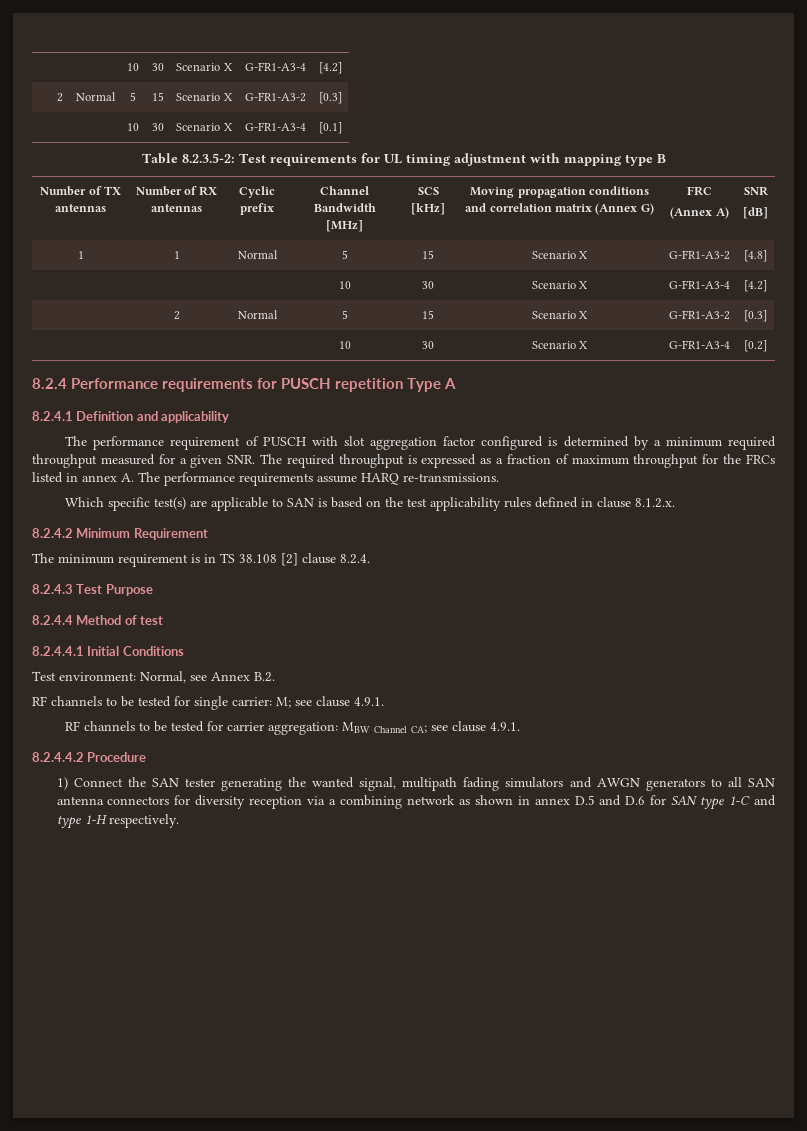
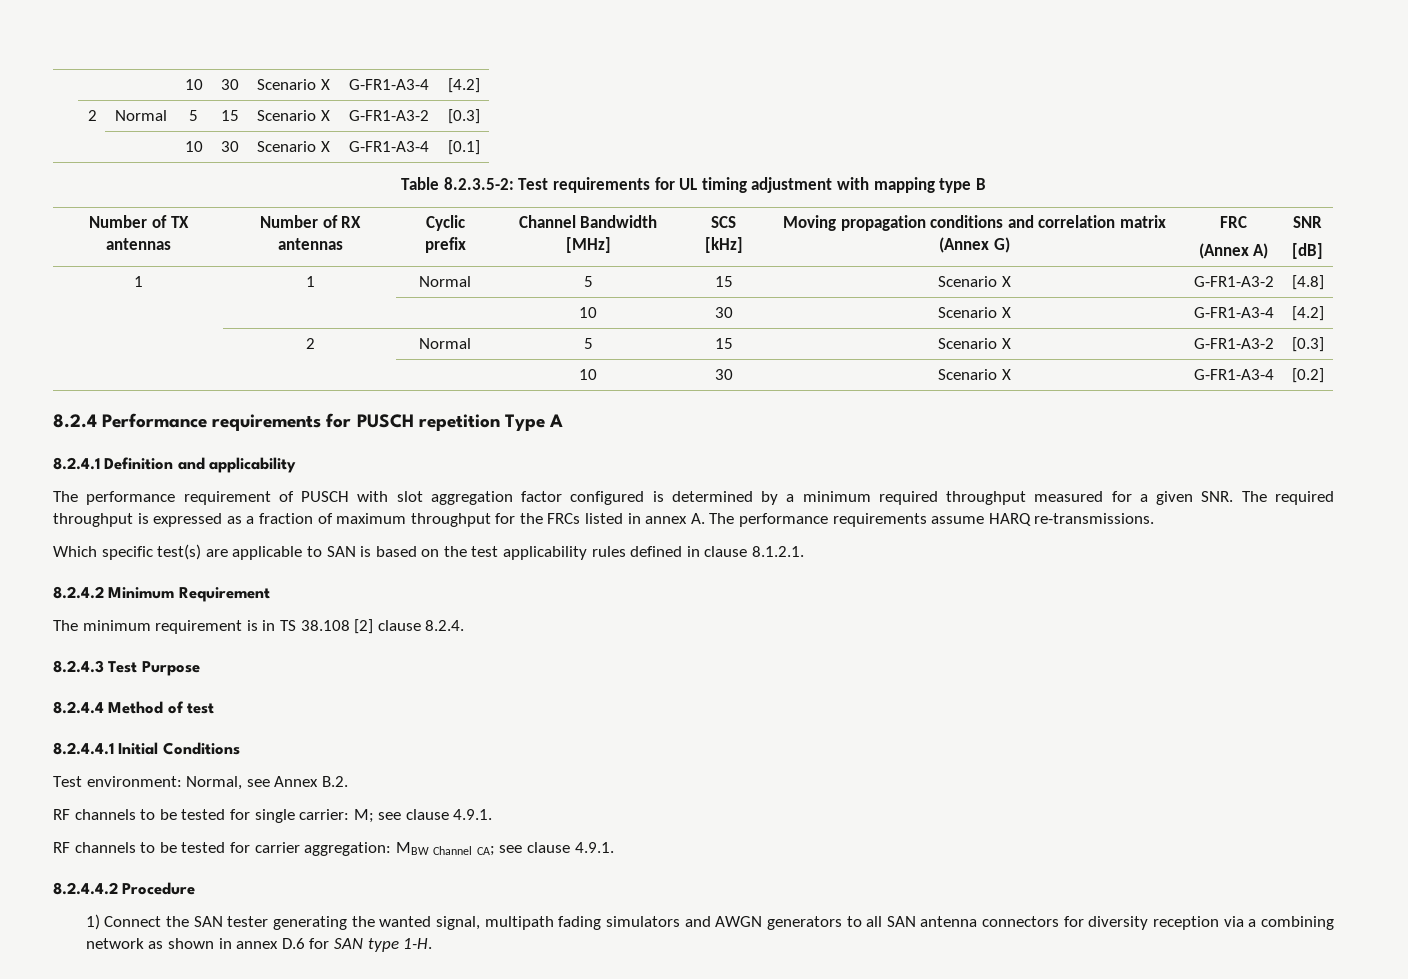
- Which specific test(s) are applicable to SAN is based on the test applicability rules defined in clause 8.1.2.x.
+ Which specific test(s) are applicable to SAN is based on the test applicability rules defined in clause 8.1.2.1.
- 1) Connect the SAN tester generating the wanted signal, multipath fading simulators and AWGN generators to all SAN antenna connectors for diversity reception via a combining network as shown in annex D.5 and D.6 for SAN type 1-C and type 1-H respectively.
+ 1) Connect the SAN tester generating the wanted signal, multipath fading simulators and AWGN generators to all SAN antenna connectors for diversity reception via a combining network as shown in annex D.6 for SAN type 1-H.

